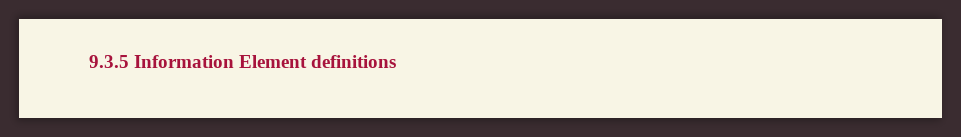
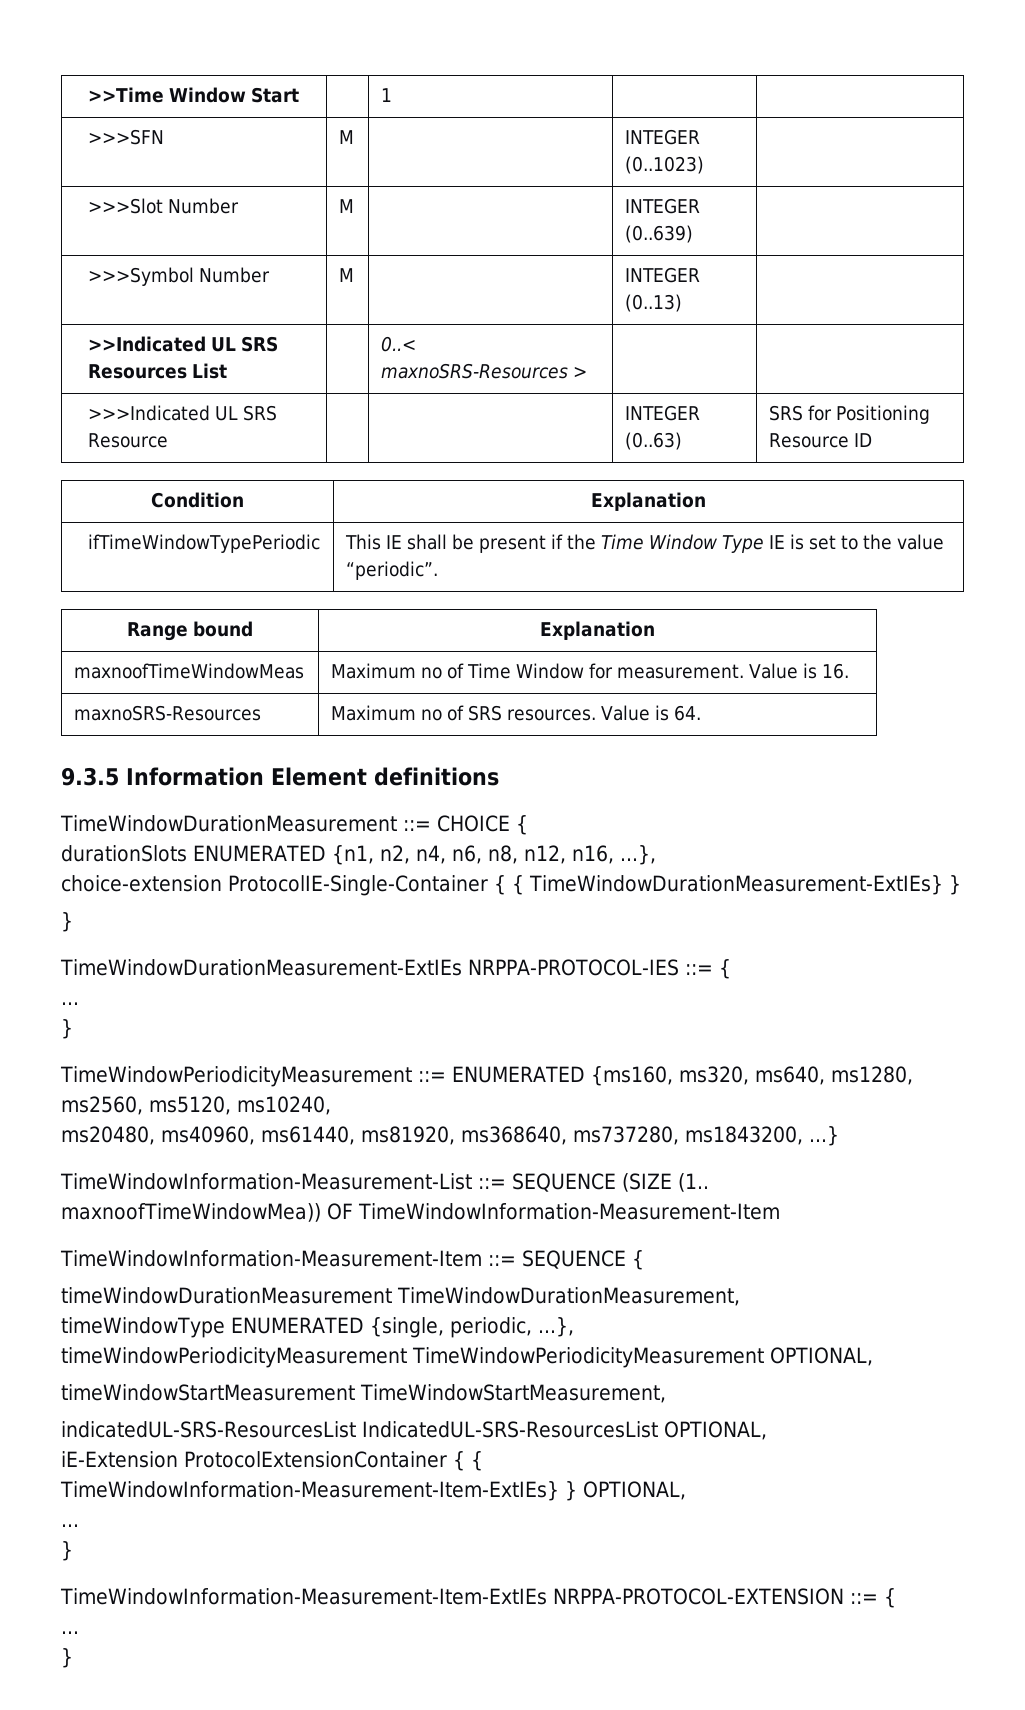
+ >>Time Window Start | | 1 | |
+ >>>SFN | M | | INTEGER (0..1023) |
+ >>>Slot Number | M | | INTEGER (0..639) |
+ >>>Symbol Number | M | | INTEGER (0..13) |
+ >>Indicated UL SRS Resources List | | 0..< maxnoSRS-Resources > | |
+ >>>Indicated UL SRS Resource | | | INTEGER (0..63) | SRS for Positioning Resource ID
+ Condition | Explanation
+ ifTimeWindowTypePeriodic | This IE shall be present if the Time Window Type IE is set to the value “periodic”.
+ Range bound | Explanation
+ maxnoofTimeWindowMeas | Maximum no of Time Window for measurement. Value is 16.
+ maxnoSRS-Resources | Maximum no of SRS resources. Value is 64.
  9.3.5 Information Element definitions
+ TimeWindowDurationMeasurement ::= CHOICE {
+ durationSlots ENUMERATED {n1, n2, n4, n6, n8, n12, n16, ...},
+ choice-extension ProtocolIE-Single-Container { { TimeWindowDurationMeasurement-ExtIEs} }
+ }
+ TimeWindowDurationMeasurement-ExtIEs NRPPA-PROTOCOL-IES ::= {
+ ...
+ }
+ TimeWindowPeriodicityMeasurement ::= ENUMERATED {ms160, ms320, ms640, ms1280, ms2560, ms5120, ms10240,
+ ms20480, ms40960, ms61440, ms81920, ms368640, ms737280, ms1843200, ...}
+ TimeWindowInformation-Measurement-List ::= SEQUENCE (SIZE (1.. maxnoofTimeWindowMea)) OF TimeWindowInformation-Measurement-Item
+ TimeWindowInformation-Measurement-Item ::= SEQUENCE {
+ timeWindowDurationMeasurement TimeWindowDurationMeasurement,
+ timeWindowType ENUMERATED {single, periodic, ...},
+ timeWindowPeriodicityMeasurement TimeWindowPeriodicityMeasurement OPTIONAL,
+ timeWindowStartMeasurement TimeWindowStartMeasurement,
+ indicatedUL-SRS-ResourcesList IndicatedUL-SRS-ResourcesList OPTIONAL,
+ iE-Extension ProtocolExtensionContainer { { TimeWindowInformation-Measurement-Item-ExtIEs} } OPTIONAL,
+ ...
+ }
+ TimeWindowInformation-Measurement-Item-ExtIEs NRPPA-PROTOCOL-EXTENSION ::= {
+ ...
+ }

